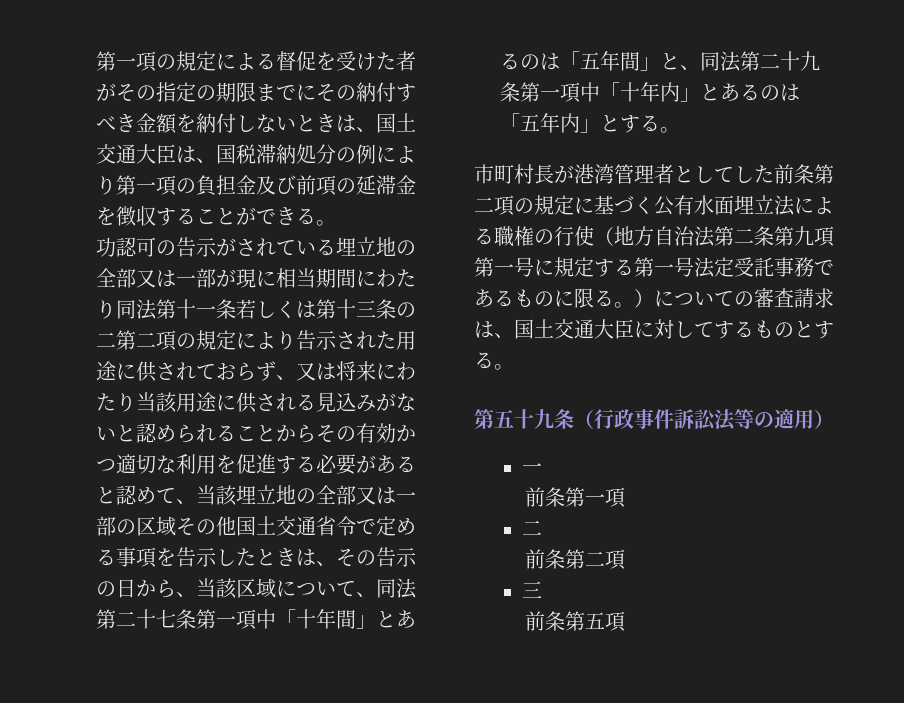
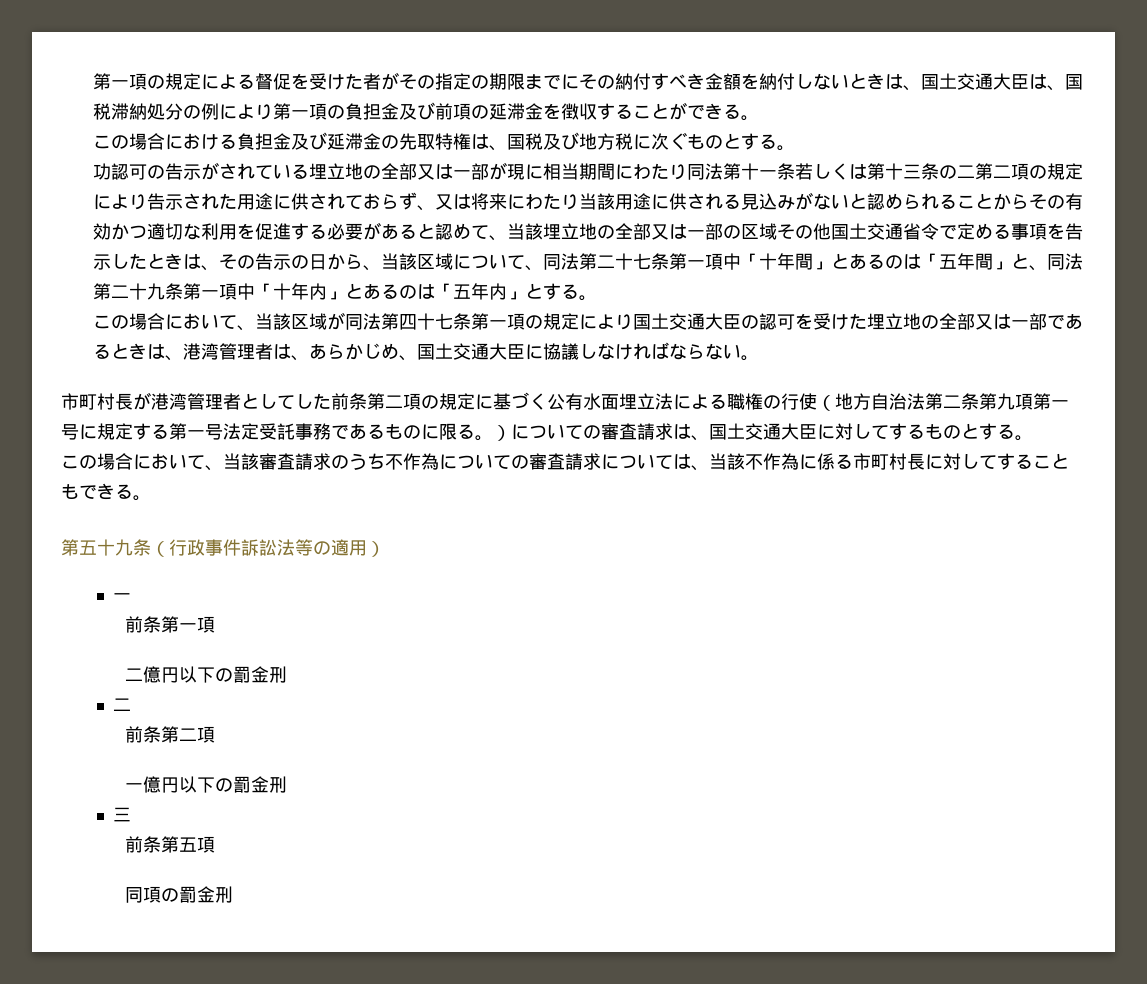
+ この場合における負担金及び延滞金の先取特権は、国税及び地方税に次ぐものとする。
+ この場合において、当該区域が同法第四十七条第一項の規定により国土交通大臣の認可を受けた埋立地の全部又は一部であるときは、港湾管理者は、あらかじめ、国土交通大臣に協議しなければならない。
+ この場合において、当該審査請求のうち不作為についての審査請求については、当該不作為に係る市町村長に対してすることもできる。
+ 二億円以下の罰金刑
+ 一億円以下の罰金刑
+ 同項の罰金刑

